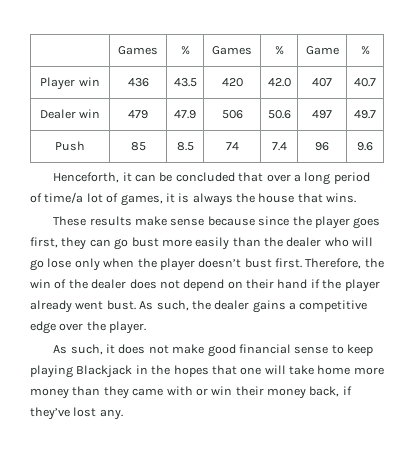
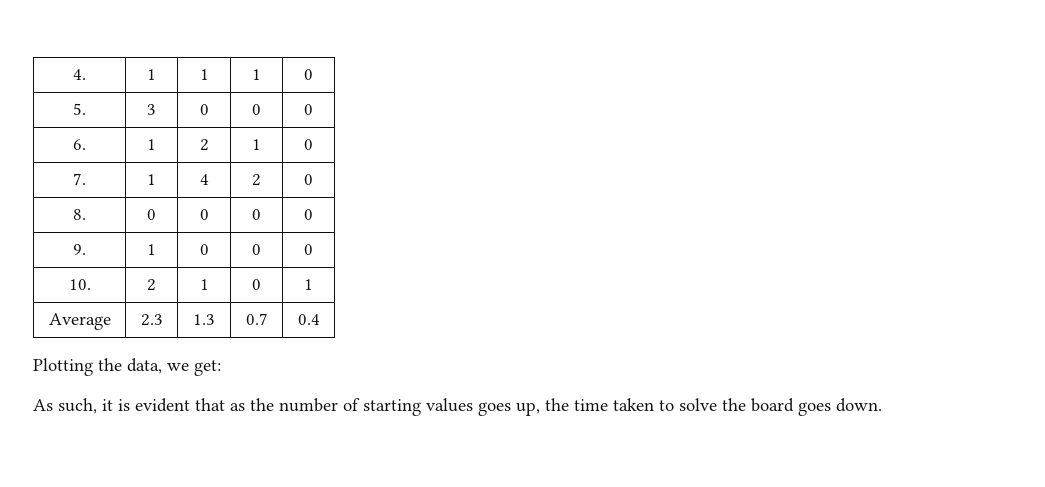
- | Games | % | Games | % | Game | %
- Player win | 436 | 43.5 | 420 | 42.0 | 407 | 40.7
- Dealer win | 479 | 47.9 | 506 | 50.6 | 497 | 49.7
- Push | 85 | 8.5 | 74 | 7.4 | 96 | 9.6
- Henceforth, it can be concluded that over a long period of time/a lot of games, it is always the house that wins.
- These results make sense because since the player goes first, they can go bust more easily than the dealer who will go lose only when the player doesn’t bust first. Therefore, the win of the dealer does not depend on their hand if the player already went bust. As such, the dealer gains a competitive edge over the player.
- As such, it does not make good financial sense to keep playing Blackjack in the hopes that one will take home more money than they came with or win their money back, if they’ve lost any.
+ 4. | 1 | 1 | 1 | 0
+ 5. | 3 | 0 | 0 | 0
+ 6. | 1 | 2 | 1 | 0
+ 7. | 1 | 4 | 2 | 0
+ 8. | 0 | 0 | 0 | 0
+ 9. | 1 | 0 | 0 | 0
+ 10. | 2 | 1 | 0 | 1
+ Average | 2.3 | 1.3 | 0.7 | 0.4
+ Plotting the data, we get:
+ As such, it is evident that as the number of starting values goes up, the time taken to solve the board goes down.

